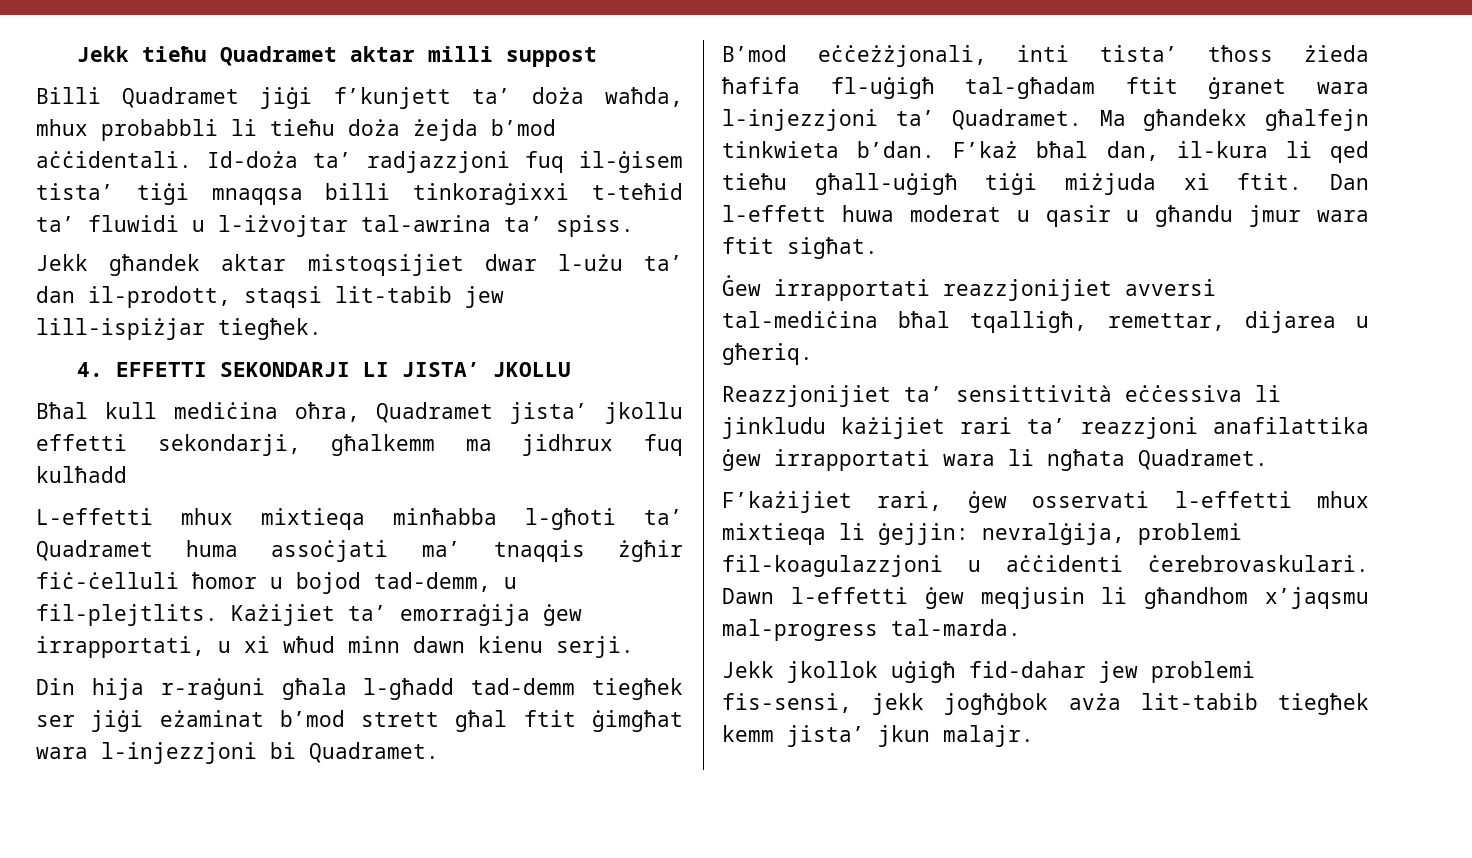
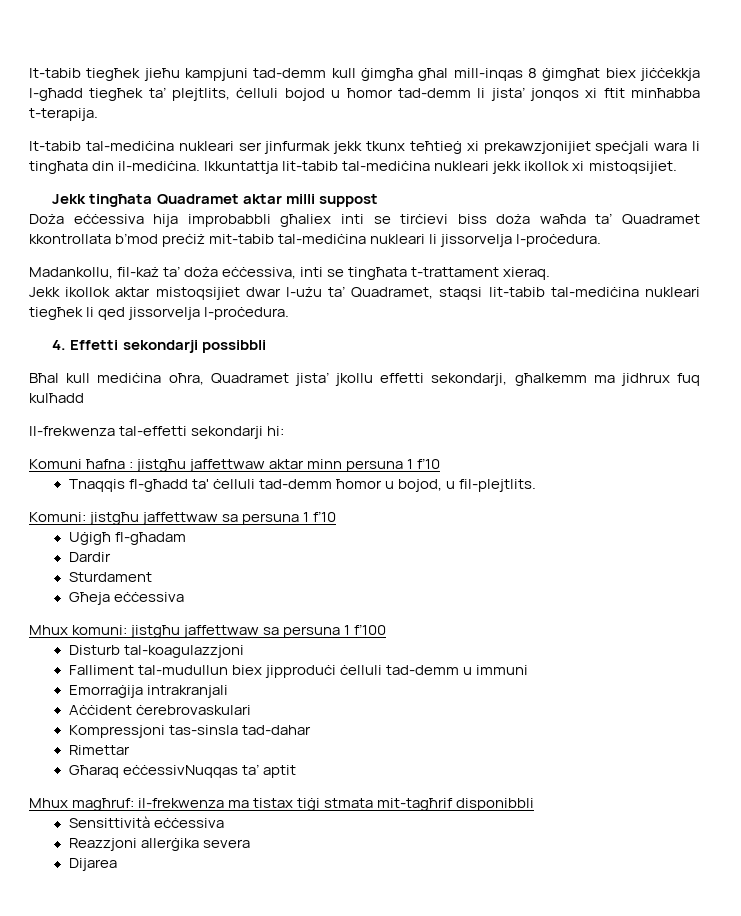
- Jekk tieħu Quadramet aktar milli suppost
- Billi Quadramet jiġi f’kunjett ta’ doża waħda, mhux probabbli li tieħu doża żejda b’mod aċċidentali. Id-doża ta’ radjazzjoni fuq il-ġisem tista’ tiġi mnaqqsa billi tinkoraġixxi t-teħid ta’ fluwidi u l-iżvojtar tal-awrina ta’ spiss.
- Jekk għandek aktar mistoqsijiet dwar l-użu ta’ dan il-prodott, staqsi lit-tabib jew lill-ispiżjar tiegħek.
- 4. EFFETTI SEKONDARJI LI JISTA’ JKOLLU
+ It-tabib tiegħek jieħu kampjuni tad-demm kull ġimgħa għal mill-inqas 8 ġimgħat biex jiċċekkja l-għadd tiegħek ta’ plejtlits, ċelluli bojod u ħomor tad-demm li jista’ jonqos xi ftit minħabba t-terapija.
+ It-tabib tal-mediċina nukleari ser jinfurmak jekk tkunx teħtieġ xi prekawzjonijiet speċjali wara li tingħata din il-mediċina. Ikkuntattja lit-tabib tal-mediċina nukleari jekk ikollok xi mistoqsijiet.
+ Jekk tingħata Quadramet aktar milli suppost
+ Doża eċċessiva hija improbabbli għaliex inti se tirċievi biss doża waħda ta’ Quadramet kkontrollata b’mod preċiż mit-tabib tal-mediċina nukleari li jissorvelja l-proċedura.
+ Madankollu, fil-każ ta’ doża eċċessiva, inti se tingħata t-trattament xieraq.
+ Jekk ikollok aktar mistoqsijiet dwar l-użu ta’ Quadramet, staqsi lit-tabib tal-mediċina nukleari tiegħek li qed jissorvelja l-proċedura.
+ 4. Effetti sekondarji possibbli
- L-effetti mhux mixtieqa minħabba l-għoti ta’ Quadramet huma assoċjati ma’ tnaqqis żgħir fiċ-ċelluli ħomor u bojod tad-demm, u fil-plejtlits. Każijiet ta’ emorraġija ġew irrapportati, u xi wħud minn dawn kienu serji.
- Din hija r-raġuni għala l-għadd tad-demm tiegħek ser jiġi eżaminat b’mod strett għal ftit ġimgħat wara l-injezzjoni bi Quadramet.
- B’mod eċċeżżjonali, inti tista’ tħoss żieda ħafifa fl-uġigħ tal-għadam ftit ġranet wara l-injezzjoni ta’ Quadramet. Ma għandekx għalfejn tinkwieta b’dan. F’każ bħal dan, il-kura li qed tieħu għall-uġigħ tiġi miżjuda xi ftit. Dan l-effett huwa moderat u qasir u għandu jmur wara ftit sigħat.
- Ġew irrapportati reazzjonijiet avversi tal-mediċina bħal tqalligħ, remettar, dijarea u għeriq.
- Reazzjonijiet ta’ sensittività eċċessiva li jinkludu każijiet rari ta’ reazzjoni anafilattika ġew irrapportati wara li ngħata Quadramet.
- F’każijiet rari, ġew osservati l-effetti mhux mixtieqa li ġejjin: nevralġija, problemi fil-koagulazzjoni u aċċidenti ċerebrovaskulari. Dawn l-effetti ġew meqjusin li għandhom x’jaqsmu mal-progress tal-marda.
- Jekk jkollok uġigħ fid-dahar jew problemi fis-sensi, jekk jogħġbok avża lit-tabib tiegħek kemm jista’ jkun malajr.
+ Il-frekwenza tal-effetti sekondarji hi:
+ Komuni ħafna : jistgħu jaffettwaw aktar minn persuna 1 f’10
+ Tnaqqis fl-għadd ta' ċelluli tad-demm ħomor u bojod, u fil-plejtlits.
+ Komuni: jistgħu jaffettwaw sa persuna 1 f’10
+ Uġigħ fl-għadam
+ Dardir
+ Sturdament
+ Għeja eċċessiva
+ Mhux komuni: jistgħu jaffettwaw sa persuna 1 f’100
+ Disturb tal-koagulazzjoni
+ Falliment tal-mudullun biex jipproduċi ċelluli tad-demm u immuni
+ Emorraġija intrakranjali
+ Aċċident ċerebrovaskulari
+ Kompressjoni tas-sinsla tad-dahar
+ Rimettar
+ Għaraq eċċessivNuqqas ta’ aptit
+ Mhux magħruf: il-frekwenza ma tistax tiġi stmata mit-tagħrif disponibbli
+ Sensittività eċċessiva
+ Reazzjoni allerġika severa
+ Dijarea

